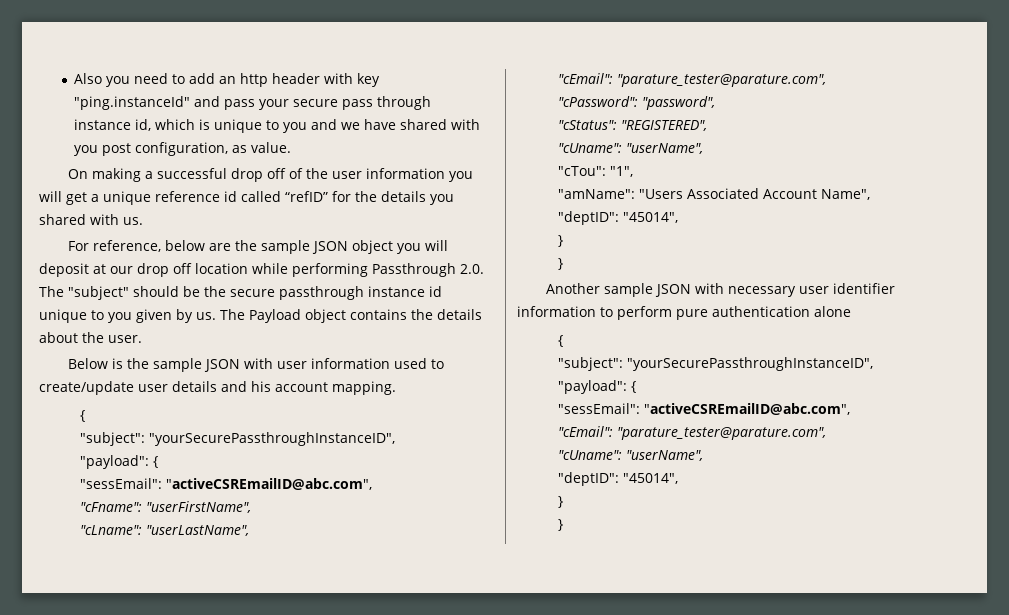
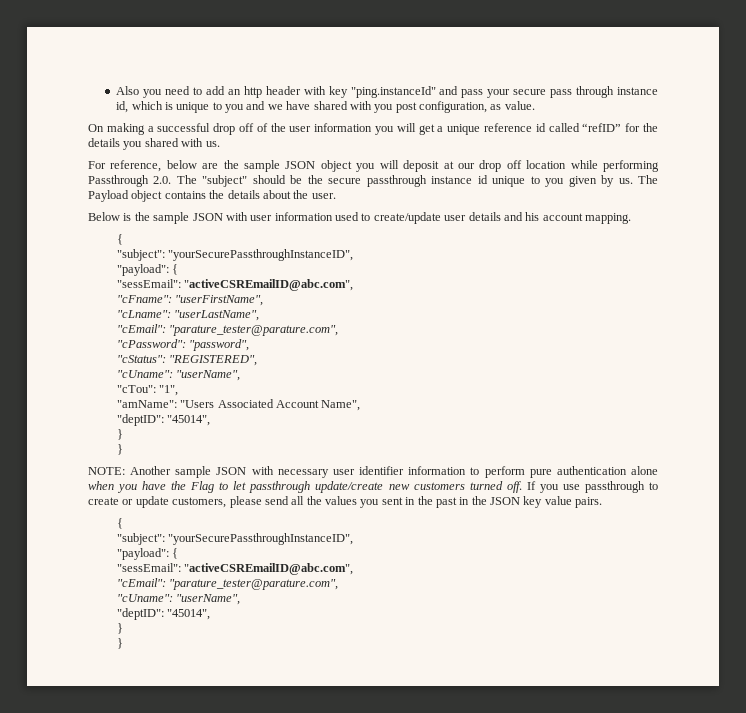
- Another sample JSON with necessary user identifier information to perform pure authentication alone
+ NOTE: Another sample JSON with necessary user identifier information to perform pure authentication alone when you have the Flag to let passthrough update/create new customers turned off. If you use passthrough to create or update customers, please send all the values you sent in the past in the JSON key value pairs.

